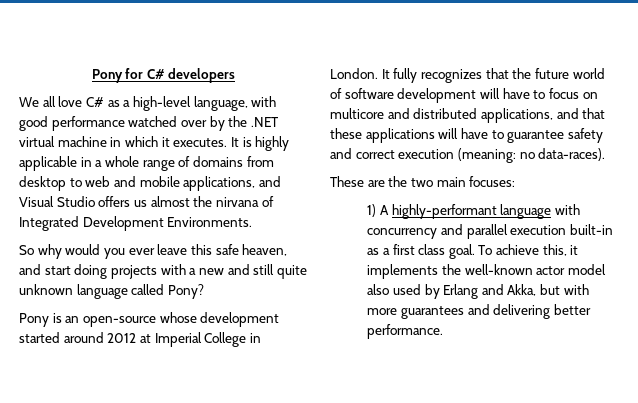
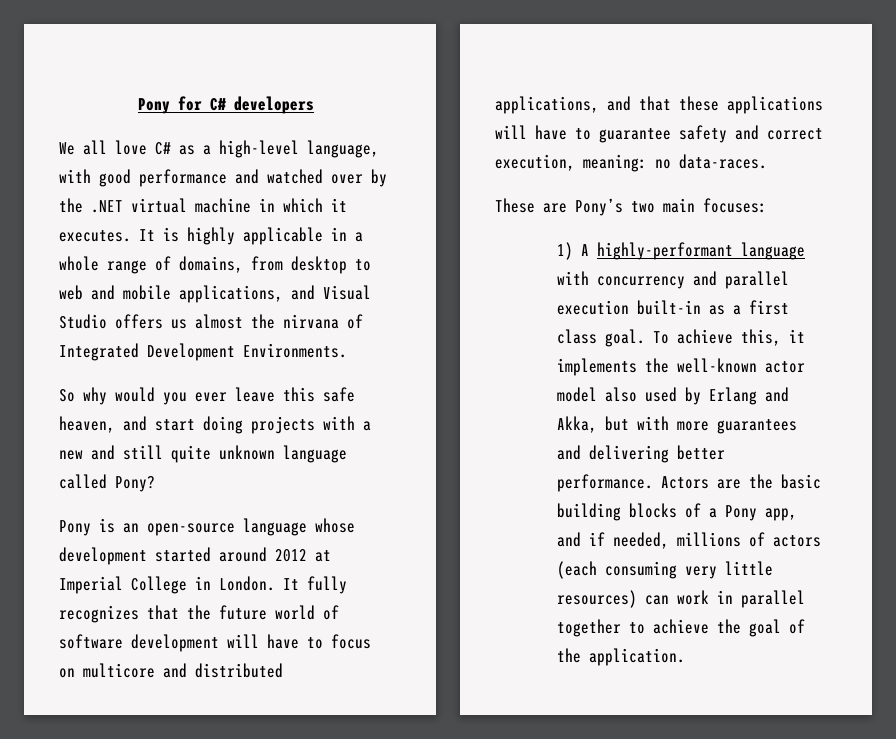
- We all love C# as a high-level language, with good performance watched over by the .NET virtual machine in which it executes.
+ We all love C# as a high-level language, with good performance and watched over by the .NET virtual machine in which it executes.
- It is highly applicable in a whole range of domains from desktop to web and mobile applications, and Visual Studio offers us almost the nirvana of Integrated Development Environments.
+ It is highly applicable in a whole range of domains, from desktop to web and mobile applications, and Visual Studio offers us almost the nirvana of Integrated Development Environments.
- Pony is an open-source whose development started around 2012 at Imperial College in London.
+ Pony is an open-source language whose development started around 2012 at Imperial College in London.
- It fully recognizes that the future world of software development will have to focus on multicore and distributed applications, and that these applications will have to guarantee safety and correct execution (meaning: no data-races).
+ It fully recognizes that the future world of software development will have to focus on multicore and distributed applications, and that these applications will have to guarantee safety and correct execution, meaning: no data-races.
- These are the two main focuses:
+ These are Pony’s two main focuses:
+ Actors are the basic building blocks of a Pony app, and if needed, millions of actors (each consuming very little resources) can work in parallel together to achieve the goal of the application.

